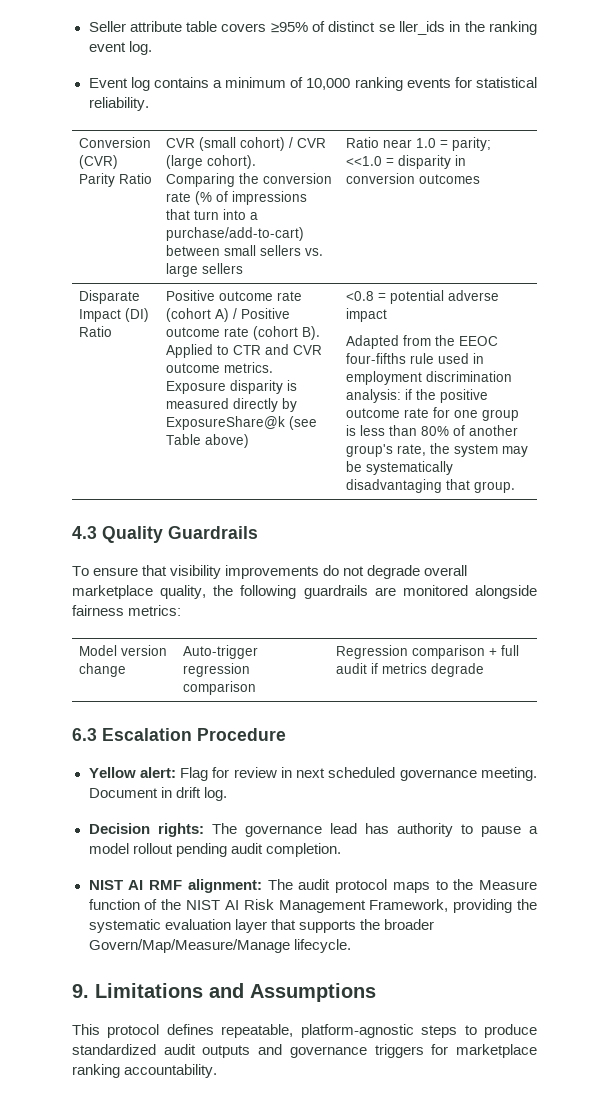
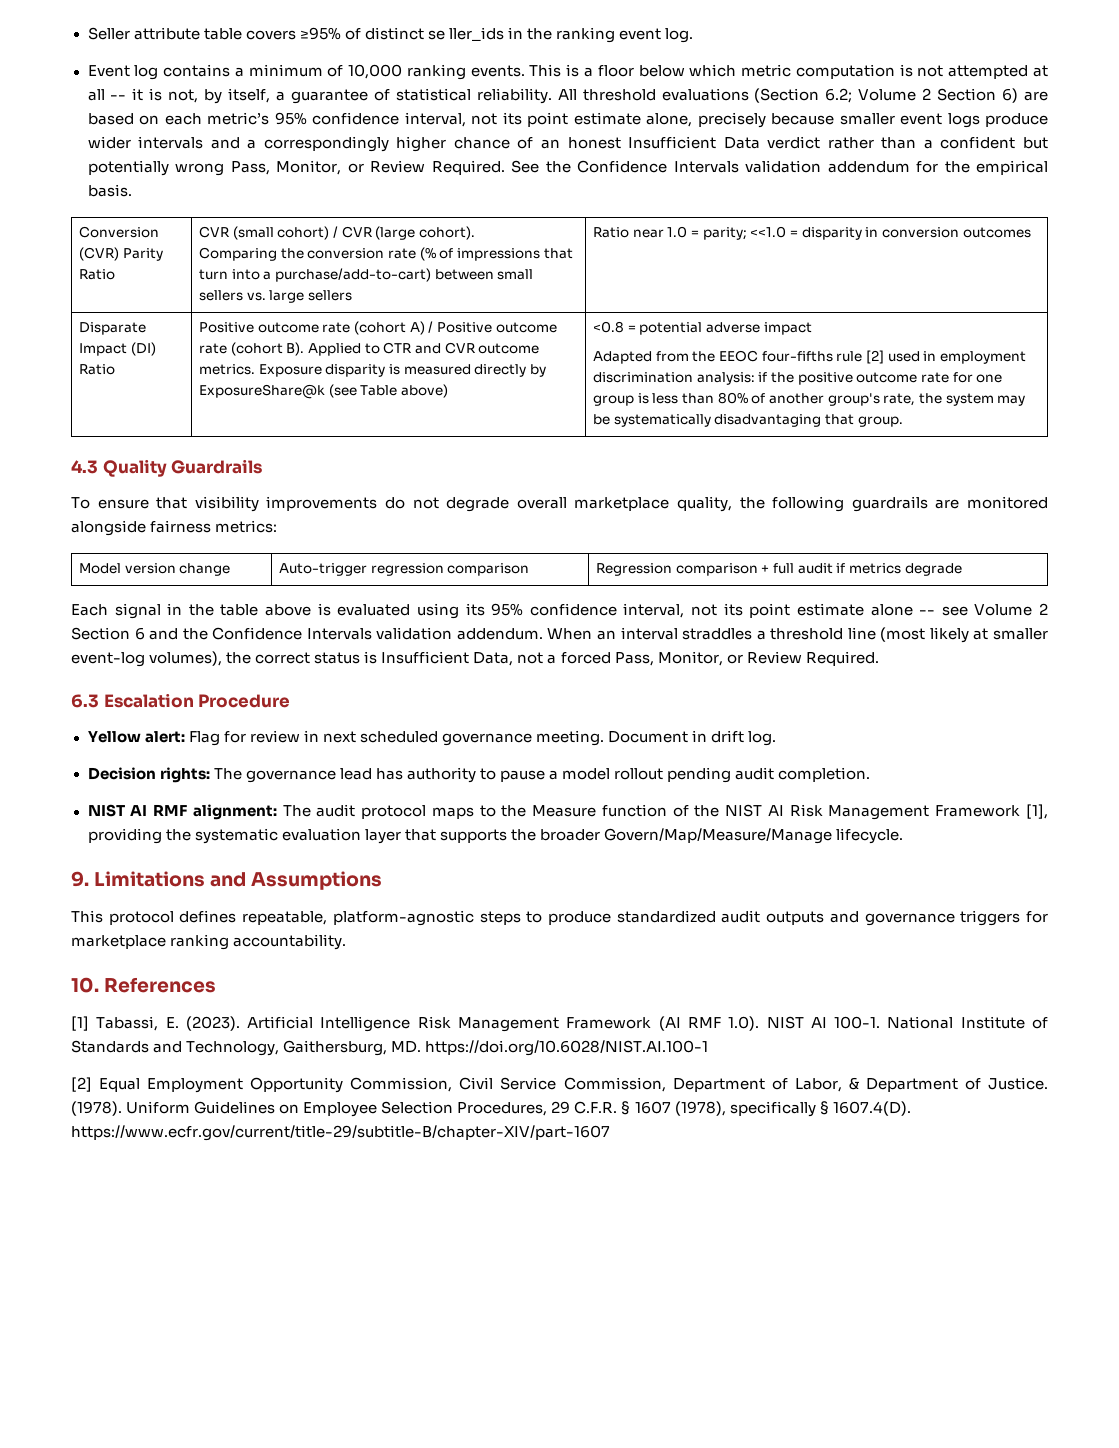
- Event log contains a minimum of 10,000 ranking events for statistical reliability.
+ Event log contains a minimum of 10,000 ranking events. This is a floor below which metric computation is not attempted at all -- it is not, by itself, a guarantee of statistical reliability. All threshold evaluations (Section 6.2; Volume 2 Section 6) are based on each metric’s 95% confidence interval, not its point estimate alone, precisely because smaller event logs produce wider intervals and a correspondingly higher chance of an honest Insufficient Data verdict rather than a confident but potentially wrong Pass, Monitor, or Review Required. See the Confidence Intervals validation addendum for the empirical basis.
- Adapted from the EEOC four-fifths rule used in employment discrimination analysis: if the positive outcome rate for one group is less than 80% of another group's rate, the system may be systematically disadvantaging that group.
+ Adapted from the EEOC four-fifths rule [2] used in employment discrimination analysis: if the positive outcome rate for one group is less than 80% of another group's rate, the system may be systematically disadvantaging that group.
+ Each signal in the table above is evaluated using its 95% confidence interval, not its point estimate alone -- see Volume 2 Section 6 and the Confidence Intervals validation addendum. When an interval straddles a threshold line (most likely at smaller event-log volumes), the correct status is Insufficient Data, not a forced Pass, Monitor, or Review Required.
- NIST AI RMF alignment: The audit protocol maps to the Measure function of the NIST AI Risk Management Framework, providing the systematic evaluation layer that supports the broader Govern/Map/Measure/Manage lifecycle.
+ NIST AI RMF alignment: The audit protocol maps to the Measure function of the NIST AI Risk Management Framework [1], providing the systematic evaluation layer that supports the broader Govern/Map/Measure/Manage lifecycle.
+ 10. References
+ [1] Tabassi, E. (2023). Artificial Intelligence Risk Management Framework (AI RMF 1.0). NIST AI 100-1. National Institute of Standards and Technology, Gaithersburg, MD. https://doi.org/10.6028/NIST.AI.100-1
+ [2] Equal Employment Opportunity Commission, Civil Service Commission, Department of Labor, & Department of Justice. (1978). Uniform Guidelines on Employee Selection Procedures, 29 C.F.R. § 1607 (1978), specifically § 1607.4(D). https://www.ecfr.gov/current/title-29/subtitle-B/chapter-XIV/part-1607

